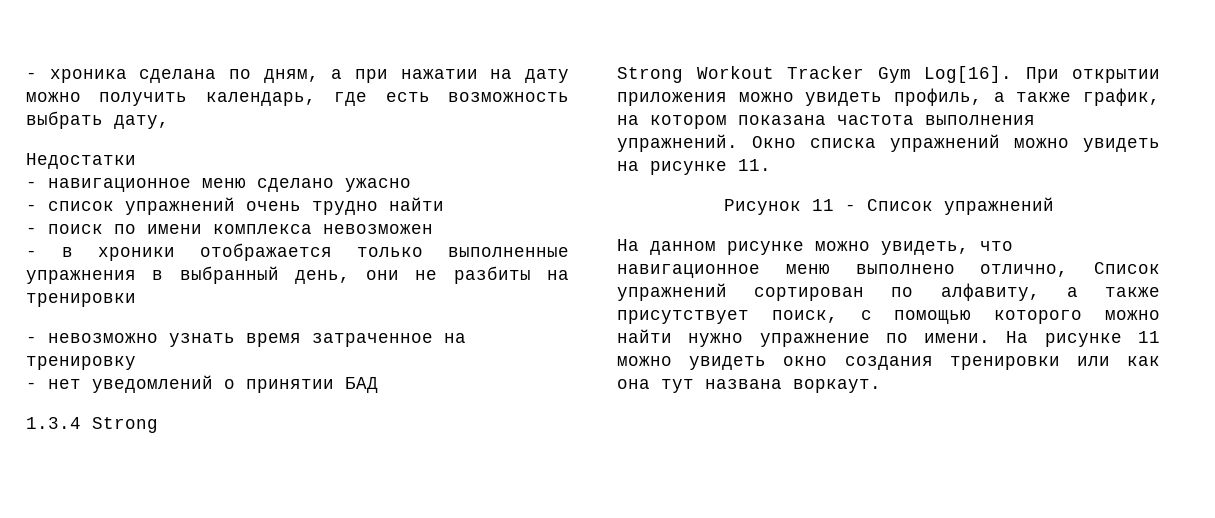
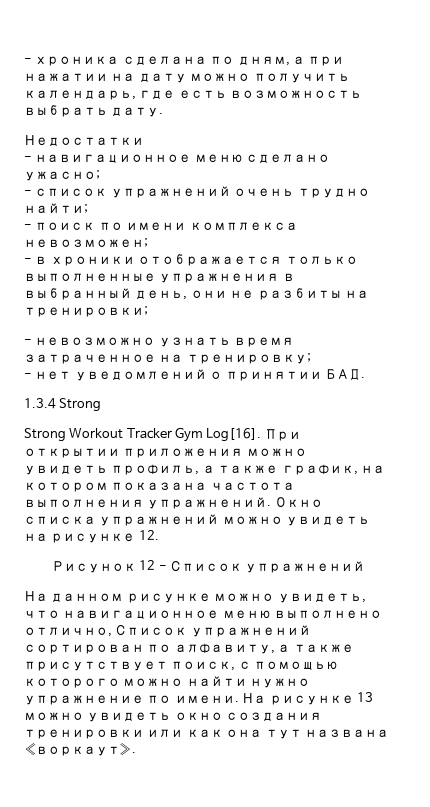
- - хроника сделана по дням, а при нажатии на дату можно получить календарь, где есть возможность выбрать дату,
+ - хроника сделана по дням, а при нажатии на дату можно получить календарь, где есть возможность выбрать дату.
- - навигационное меню сделано ужасно
+ - навигационное меню сделано ужасно;
- - список упражнений очень трудно найти
+ - список упражнений очень трудно найти;
- - поиск по имени комплекса невозможен
+ - поиск по имени комплекса невозможен;
- - в хроники отображается только выполненные упражнения в выбранный день, они не разбиты на тренировки
+ - в хроники отображается только выполненные упражнения в выбранный день, они не разбиты на тренировки;
- - невозможно узнать время затраченное на тренировку
+ - невозможно узнать время затраченное на тренировку;
- - нет уведомлений о принятии БАД
+ - нет уведомлений о принятии БАД.
- Окно списка упражнений можно увидеть на рисунке 11.
+ Окно списка упражнений можно увидеть на рисунке 12.
- Рисунок 11 - Список упражнений
+ Рисунок 12 - Список упражнений
- На рисунке 11 можно увидеть окно создания тренировки или как она тут названа воркаут.
+ На рисунке 13 можно увидеть окно создания тренировки или как она тут названа «воркаут».

